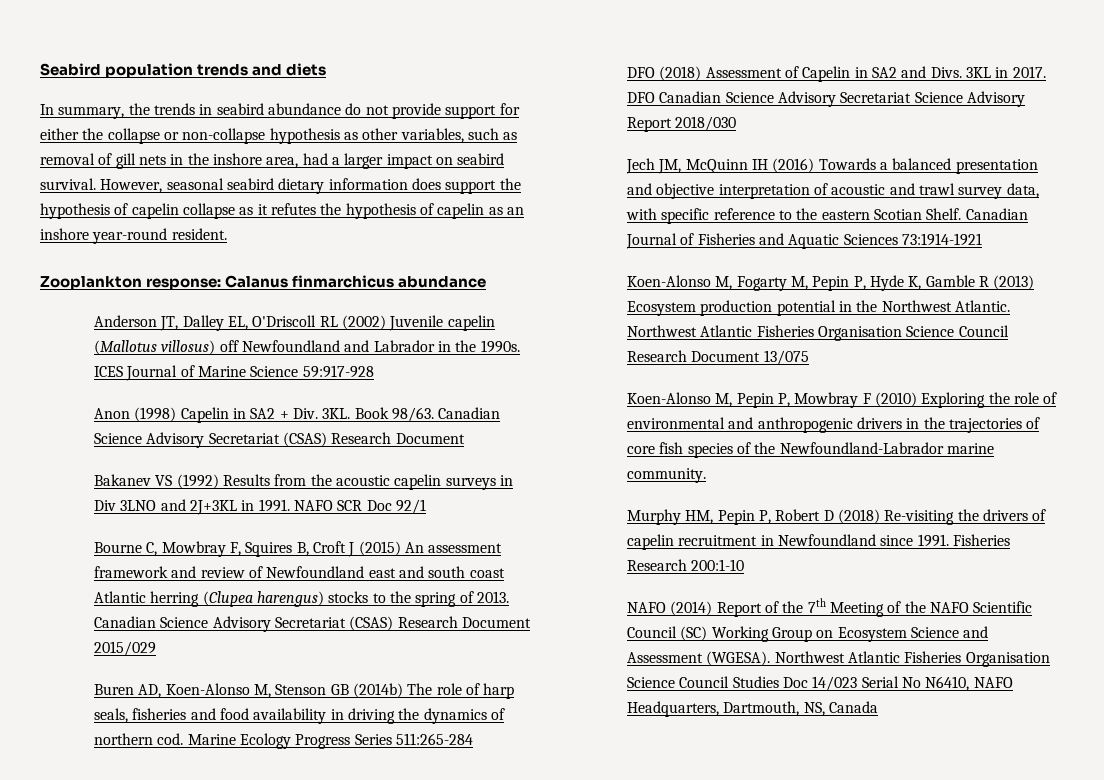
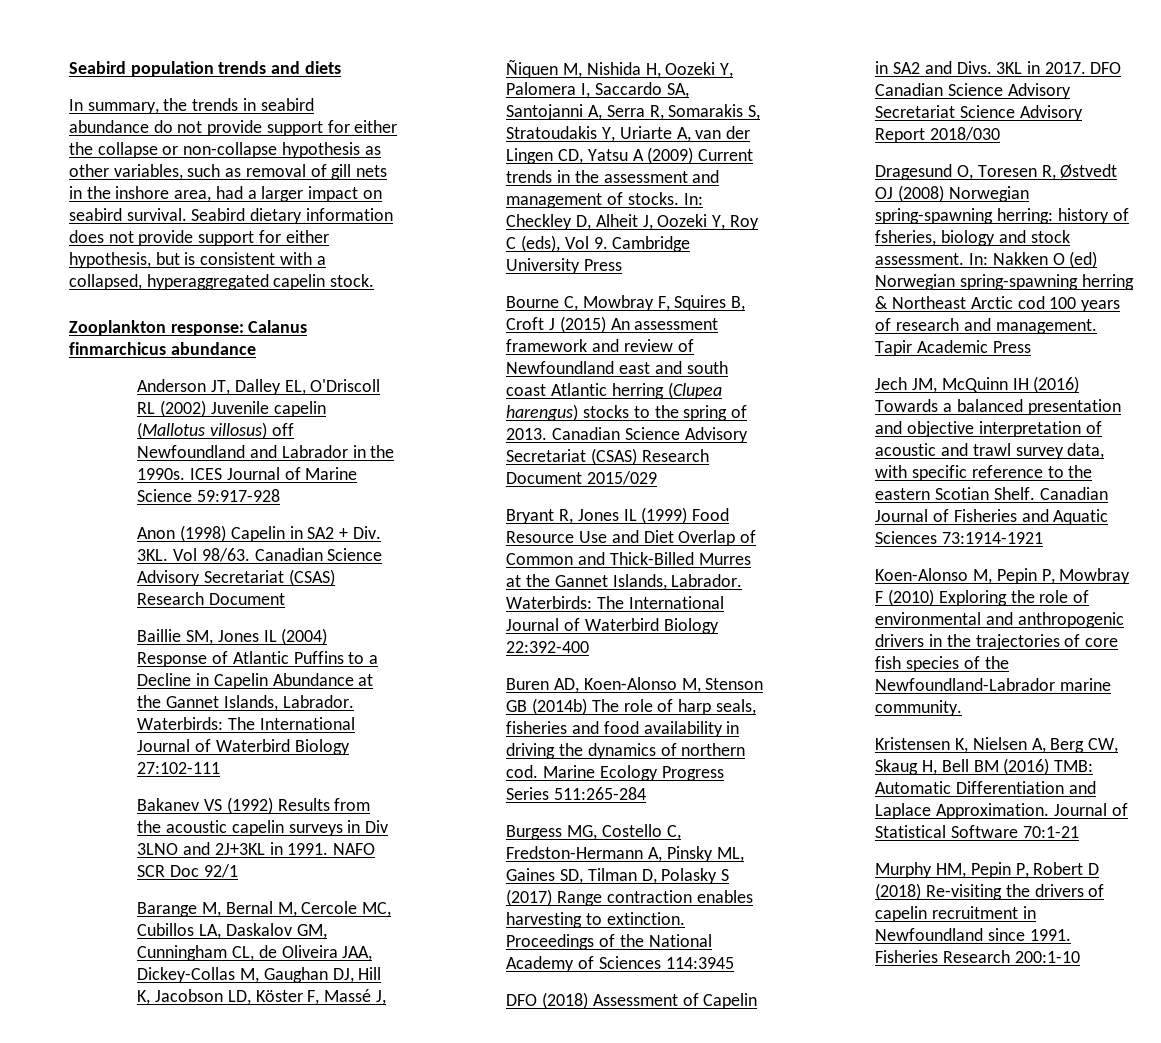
- However, seasonal seabird dietary information does support the hypothesis of capelin collapse as it refutes the hypothesis of capelin as an inshore year-round resident.
+ Seabird dietary information does not provide support for either hypothesis, but is consistent with a collapsed, hyperaggregated capelin stock.
- Book 98/63.
+ Vol 98/63.
+ Baillie SM, Jones IL (2004) Response of Atlantic Puffins to a Decline in Capelin Abundance at the Gannet Islands, Labrador. Waterbirds: The International Journal of Waterbird Biology 27:102-111
+ Barange M, Bernal M, Cercole MC, Cubillos LA, Daskalov GM, Cunningham CL, de Oliveira JAA, Dickey-Collas M, Gaughan DJ, Hill K, Jacobson LD, Köster F, Massé J, Ñiquen M, Nishida H, Oozeki Y, Palomera I, Saccardo SA, Santojanni A, Serra R, Somarakis S, Stratoudakis Y, Uriarte A, van der Lingen CD, Yatsu A (2009) Current trends in the assessment and management of stocks. In: Checkley D, Alheit J, Oozeki Y, Roy C (eds), Vol 9. Cambridge University Press
+ Bryant R, Jones IL (1999) Food Resource Use and Diet Overlap of Common and Thick-Billed Murres at the Gannet Islands, Labrador. Waterbirds: The International Journal of Waterbird Biology 22:392-400
+ Burgess MG, Costello C, Fredston-Hermann A, Pinsky ML, Gaines SD, Tilman D, Polasky S (2017) Range contraction enables harvesting to extinction. Proceedings of the National Academy of Sciences 114:3945
+ Dragesund O, Toresen R, Østvedt OJ (2008) Norwegian spring-spawning herring: history of fsheries, biology and stock assessment. In: Nakken O (ed) Norwegian spring-spawning herring & Northeast Arctic cod 100 years of research and management. Tapir Academic Press
- Koen-Alonso M, Fogarty M, Pepin P, Hyde K, Gamble R (2013) Ecosystem production potential in the Northwest Atlantic. Northwest Atlantic Fisheries Organisation Science Council Research Document 13/075
+ Kristensen K, Nielsen A, Berg CW, Skaug H, Bell BM (2016) TMB: Automatic Differentiation and Laplace Approximation. Journal of Statistical Software 70:1-21
- NAFO (2014) Report of the 7th Meeting of the NAFO Scientific Council (SC) Working Group on Ecosystem Science and Assessment (WGESA). Northwest Atlantic Fisheries Organisation Science Council Studies Doc 14/023 Serial No N6410, NAFO Headquarters, Dartmouth, NS, Canada

